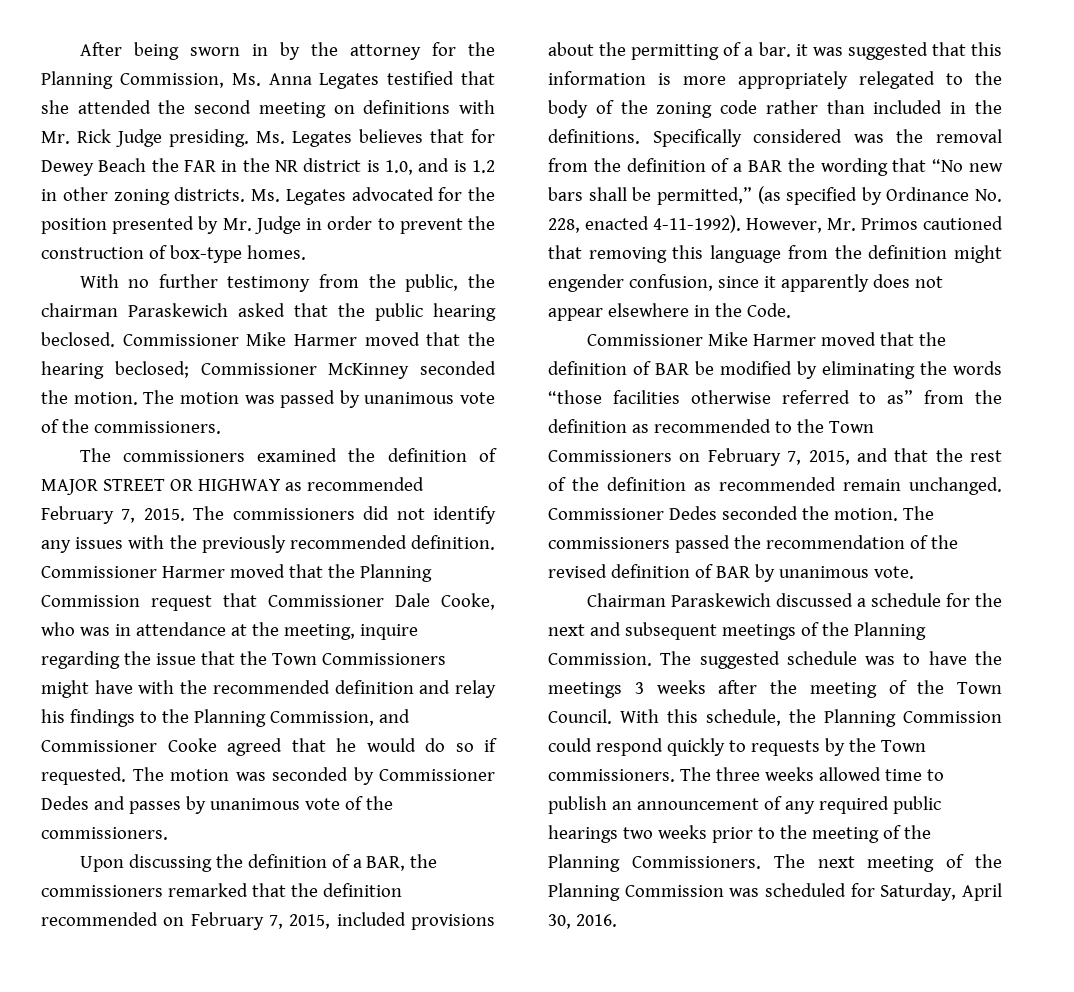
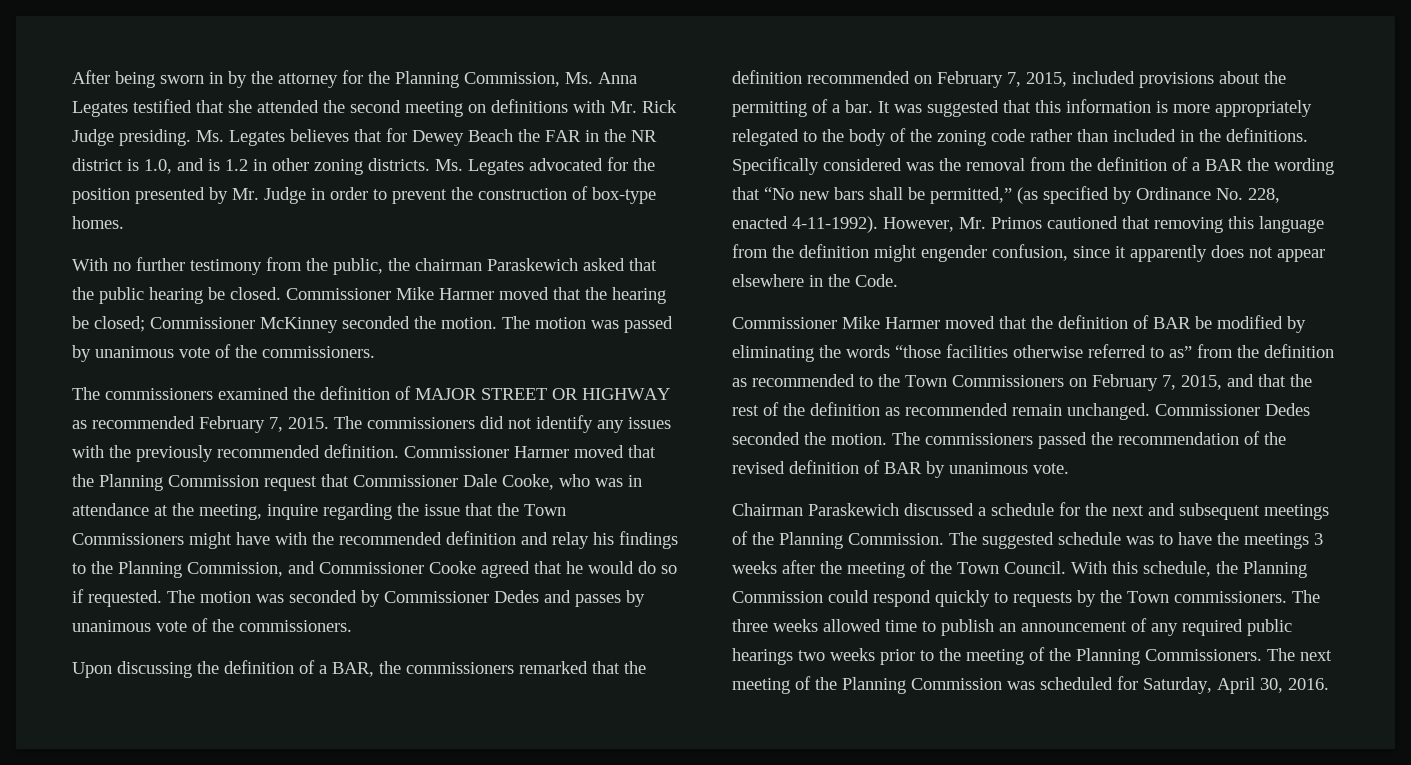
- With no further testimony from the public, the chairman Paraskewich asked that the public hearing beclosed.
+ With no further testimony from the public, the chairman Paraskewich asked that the public hearing be closed.
- Commissioner Mike Harmer moved that the hearing beclosed; Commissioner McKinney seconded the motion.
+ Commissioner Mike Harmer moved that the hearing be closed; Commissioner McKinney seconded the motion.
- Upon discussing the definition of a BAR, the commissioners remarked that the definition recommended on February 7, 2015, included provisions about the permitting of a bar. it was suggested that this information is more appropriately relegated to the body of the zoning code rather than included in the definitions.
+ Upon discussing the definition of a BAR, the commissioners remarked that the definition recommended on February 7, 2015, included provisions about the permitting of a bar. It was suggested that this information is more appropriately relegated to the body of the zoning code rather than included in the definitions.

